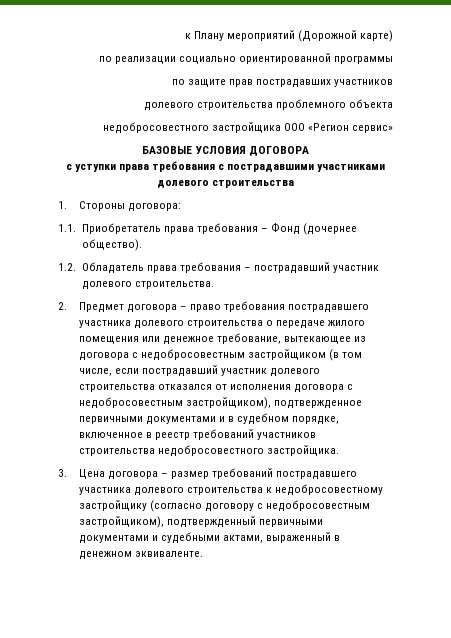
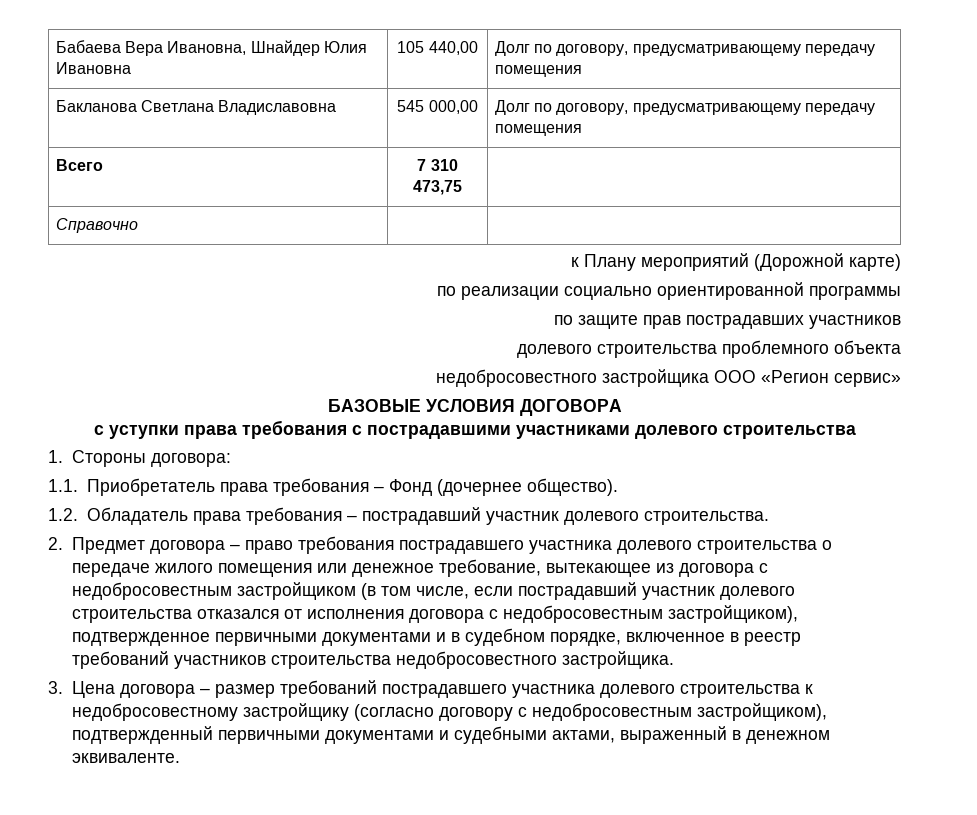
+ Бабаева Вера Ивановна, Шнайдер Юлия Ивановна | 105 440,00 | Долг по договору, предусматривающему передачу помещения
+ Бакланова Светлана Владиславовна | 545 000,00 | Долг по договору, предусматривающему передачу помещения
+ Всего | 7 310 473,75 |
+ Справочно | |

